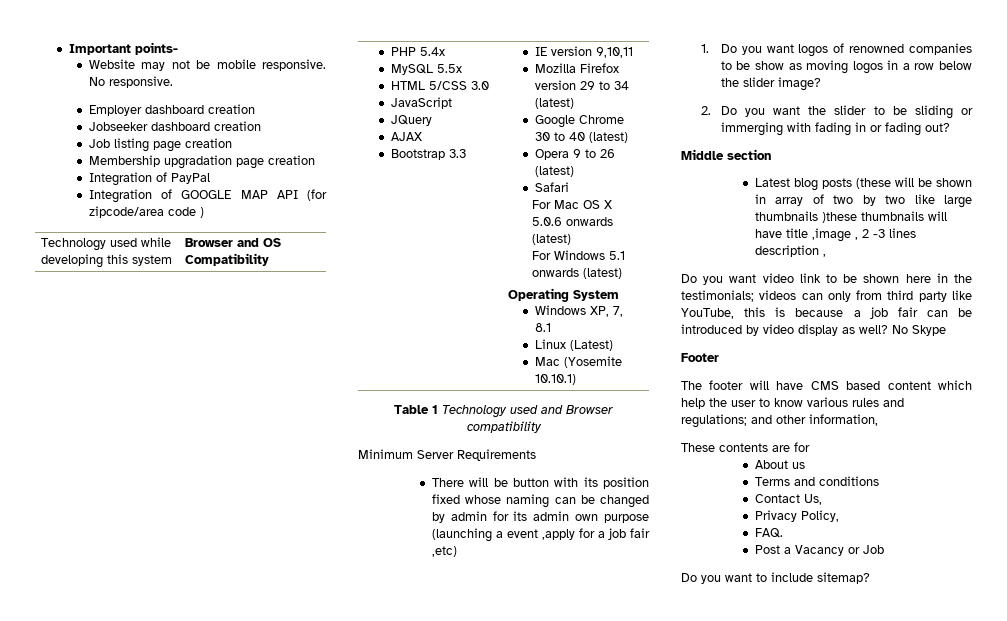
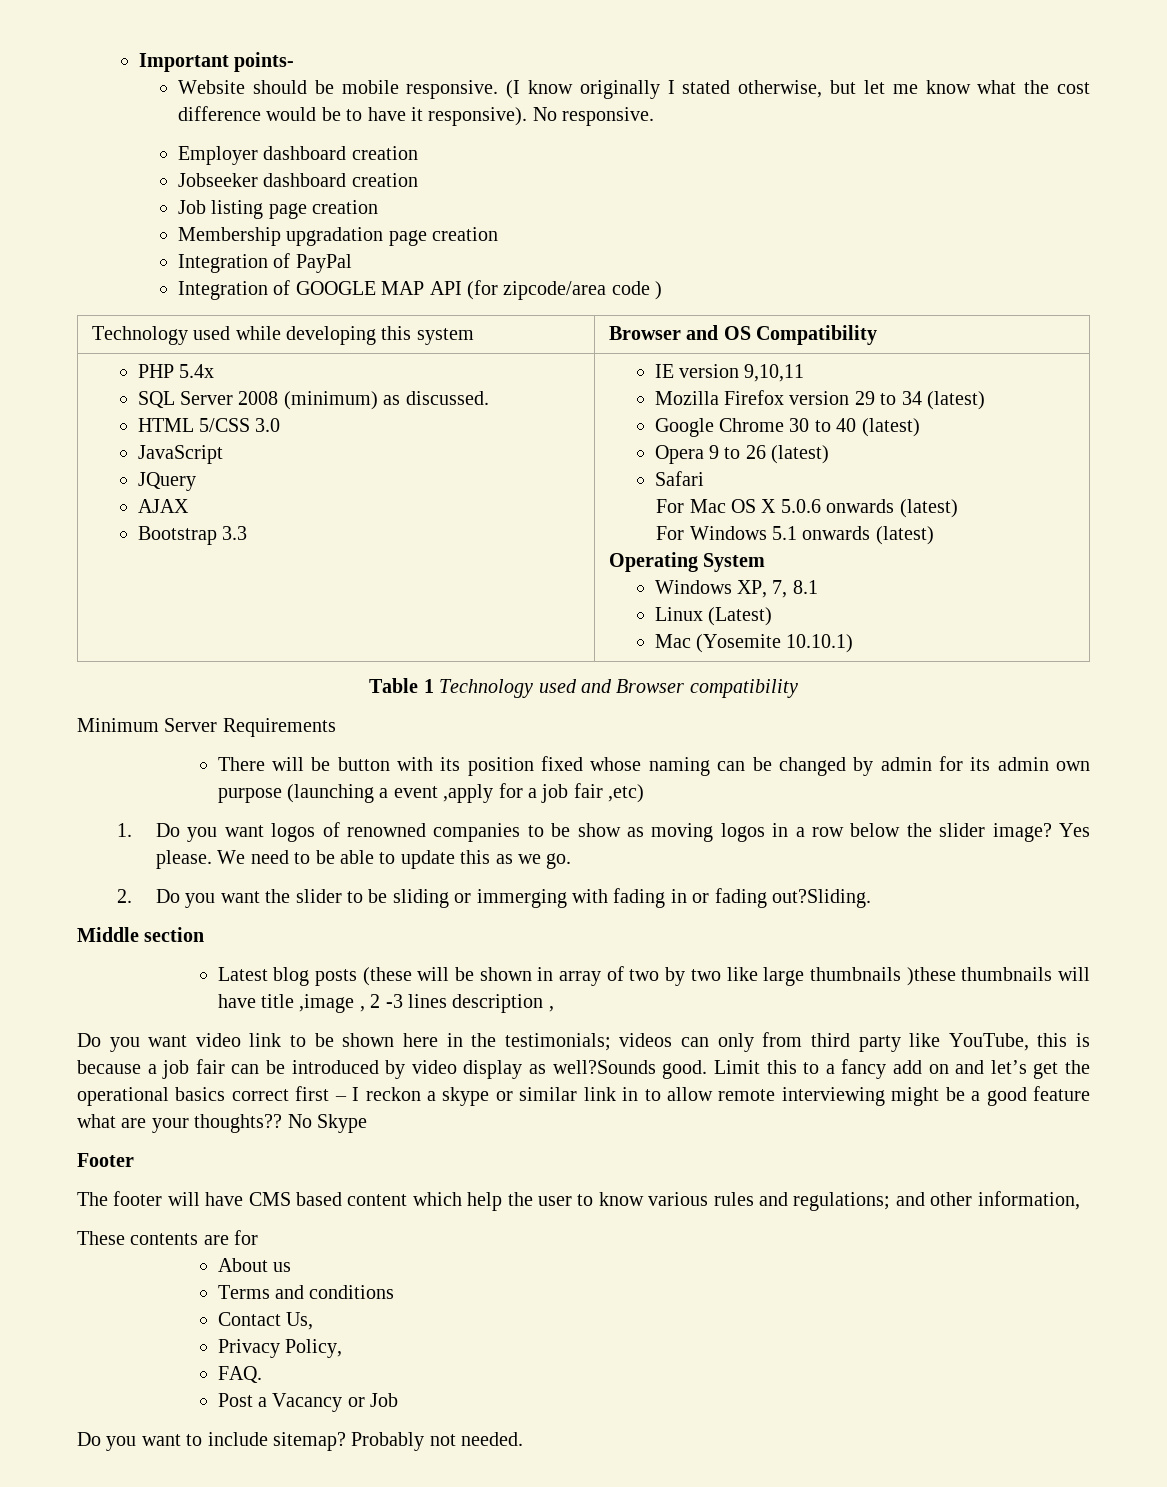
- Website may not be mobile responsive.
+ Website should be mobile responsive.
+ (I know originally I stated otherwise, but let me know what the cost difference would be to have it responsive).
- MySQL 5.5x
+ SQL Server 2008 (minimum) as discussed.
+ Yes please. We need to be able to update this as we go.
- 2. Do you want the slider to be sliding or immerging with fading in or fading out?
+ 2. Do you want the slider to be sliding or immerging with fading in or fading out?Sliding.
- Do you want video link to be shown here in the testimonials; videos can only from third party like YouTube, this is because a job fair can be introduced by video display as well?
+ Do you want video link to be shown here in the testimonials; videos can only from third party like YouTube, this is because a job fair can be introduced by video display as well?Sounds good. Limit this to a fancy add on and let’s get the operational basics correct first – I reckon a skype or similar link in to allow remote interviewing might be a good feature what are your thoughts??
+ Probably not needed.

